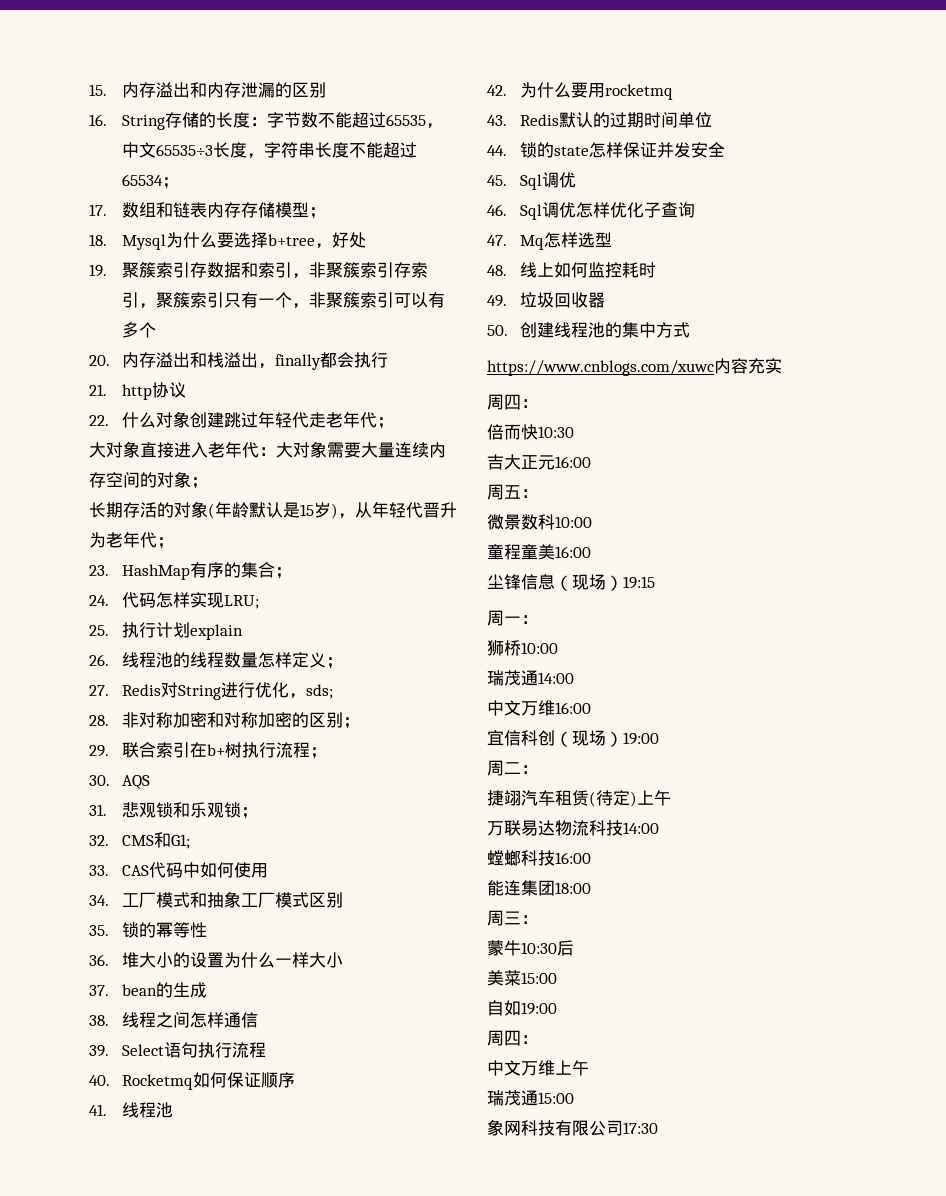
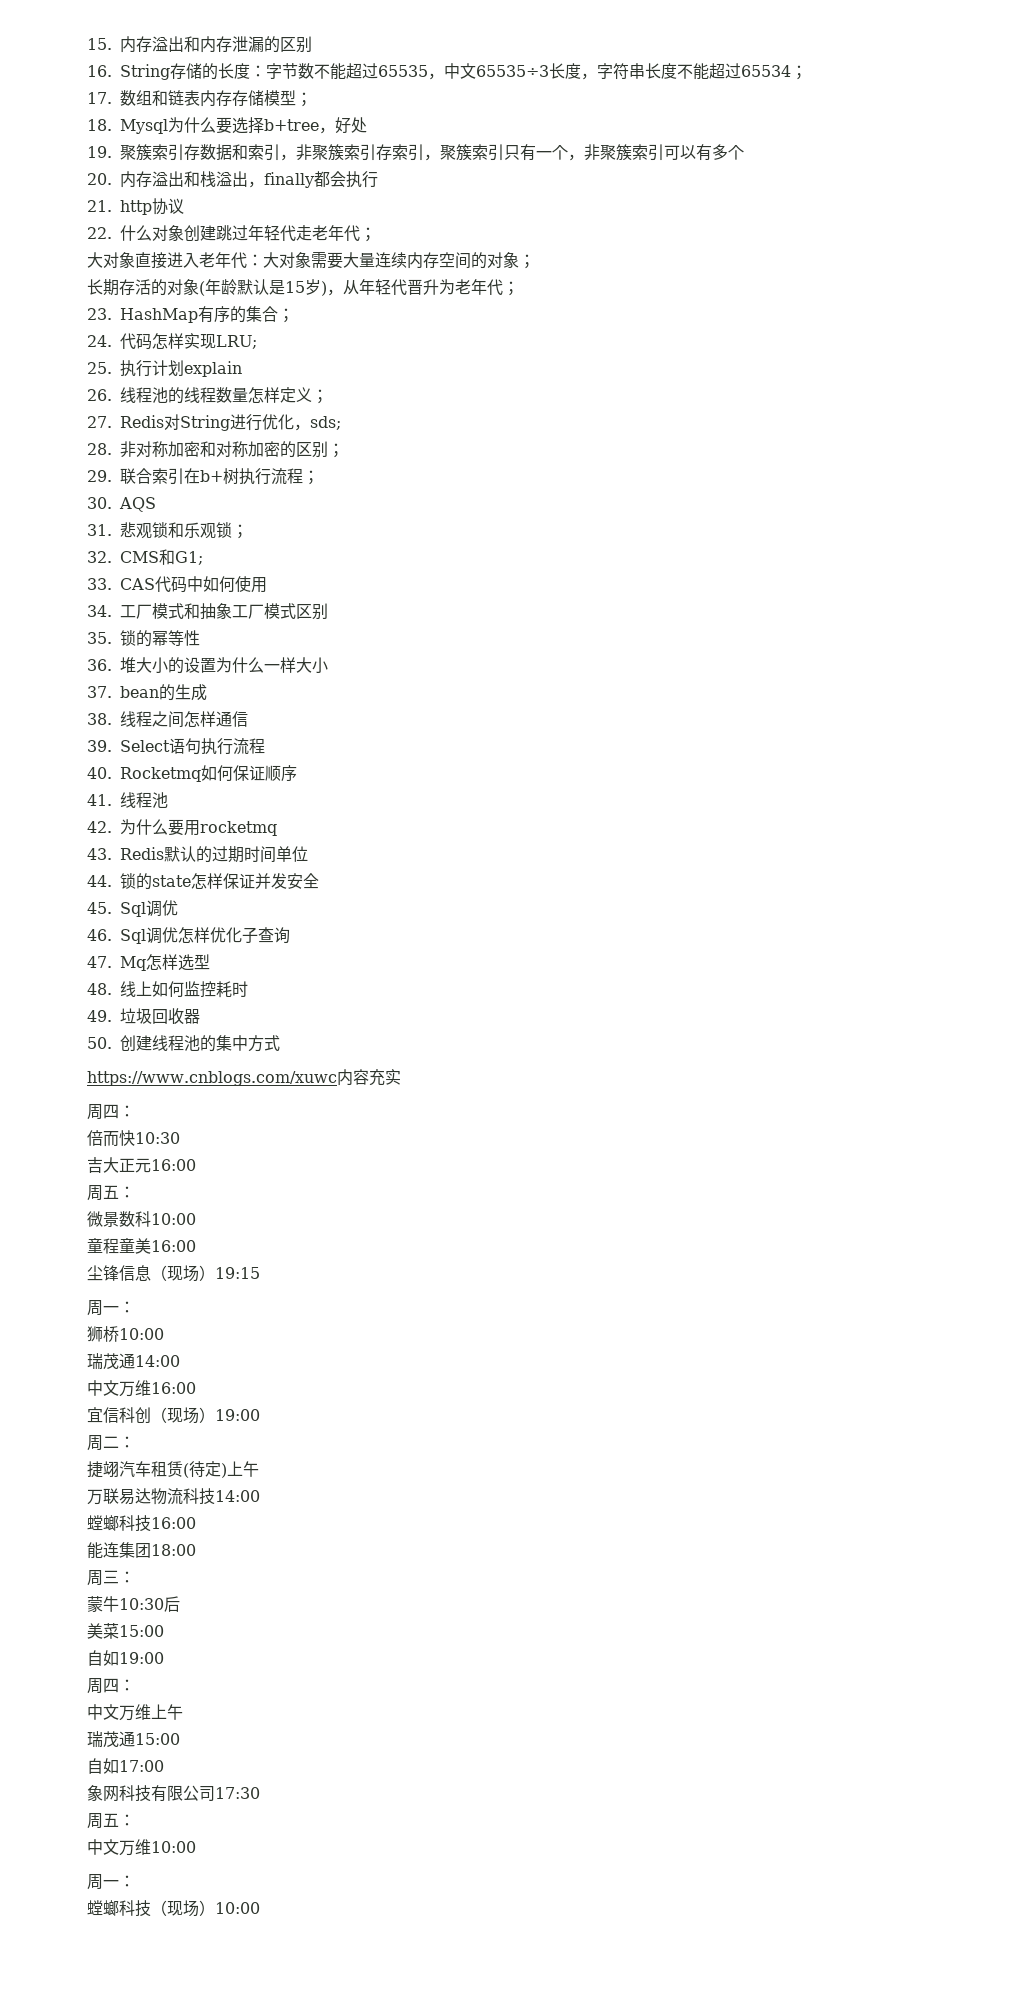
+ 自如17:00
  象网科技有限公司17:30
+ 周五：
+ 中文万维10:00
+ 周一：
+ 螳螂科技（现场）10:00

